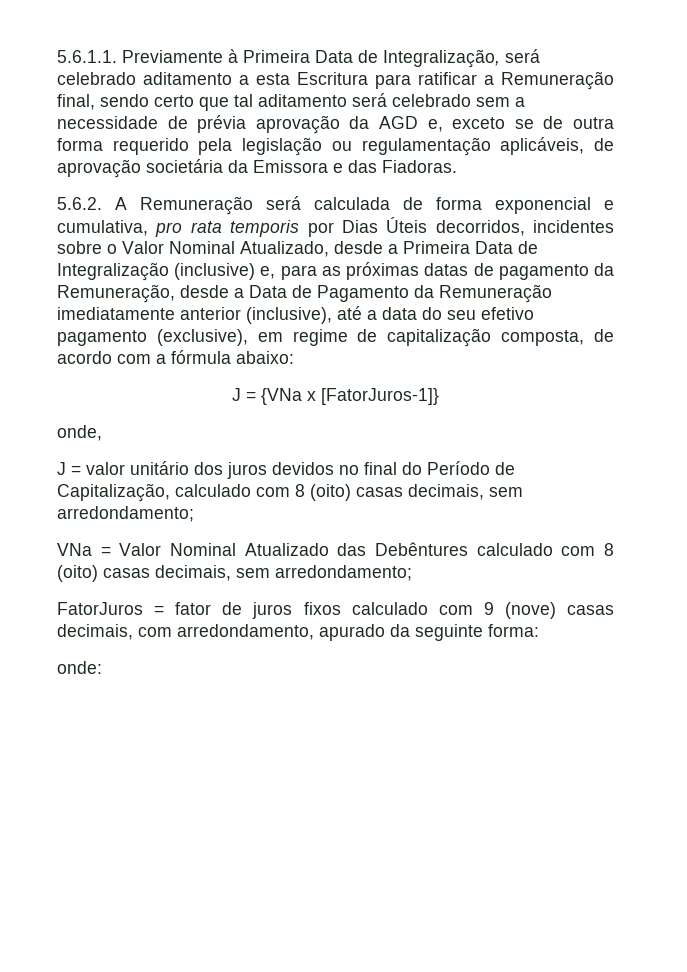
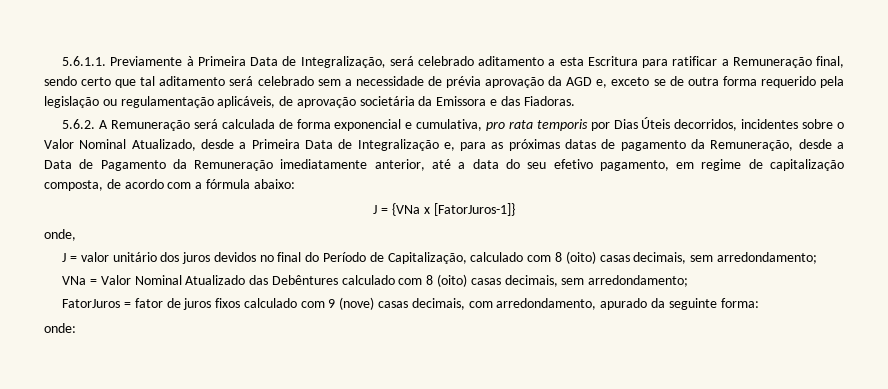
- 5.6.2. A Remuneração será calculada de forma exponencial e cumulativa, pro rata temporis por Dias Úteis decorridos, incidentes sobre o Valor Nominal Atualizado, desde a Primeira Data de Integralização (inclusive) e, para as próximas datas de pagamento da Remuneração, desde a Data de Pagamento da Remuneração imediatamente anterior (inclusive), até a data do seu efetivo pagamento (exclusive), em regime de capitalização composta, de acordo com a fórmula abaixo:
+ 5.6.2. A Remuneração será calculada de forma exponencial e cumulativa, pro rata temporis por Dias Úteis decorridos, incidentes sobre o Valor Nominal Atualizado, desde a Primeira Data de Integralização e, para as próximas datas de pagamento da Remuneração, desde a Data de Pagamento da Remuneração imediatamente anterior, até a data do seu efetivo pagamento, em regime de capitalização composta, de acordo com a fórmula abaixo:

